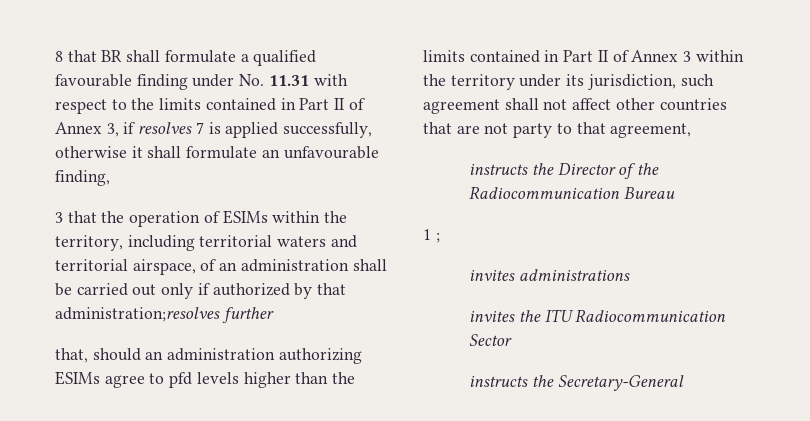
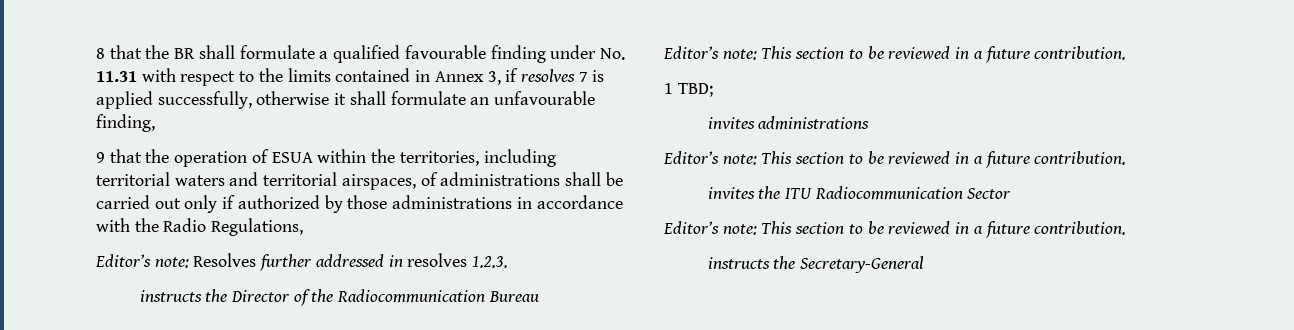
- 8 that BR shall formulate a qualified favourable finding under No. 11.31 with respect to the limits contained in Part II of Annex 3, if resolves 7 is applied successfully, otherwise it shall formulate an unfavourable finding,
+ 8 that the BR shall formulate a qualified favourable finding under No. 11.31 with respect to the limits contained in Annex 3, if resolves 7 is applied successfully, otherwise it shall formulate an unfavourable finding,
- 3 that the operation of ESIMs within the territory, including territorial waters and territorial airspace, of an administration shall be carried out only if authorized by that administration;resolves further
- that, should an administration authorizing ESIMs agree to pfd levels higher than the limits contained in Part II of Annex 3 within the territory under its jurisdiction, such agreement shall not affect other countries that are not party to that agreement,
+ 9 that the operation of ESUA within the territories, including territorial waters and territorial airspaces, of administrations shall be carried out only if authorized by those administrations in accordance with the Radio Regulations,
+ Editor’s note: Resolves further addressed in resolves 1.2.3.
  instructs the Director of the Radiocommunication Bureau
+ Editor’s note: This section to be reviewed in a future contribution.
- 1 ;
+ 1 TBD;
  invites administrations
+ Editor’s note: This section to be reviewed in a future contribution.
  invites the ITU Radiocommunication Sector
+ Editor’s note: This section to be reviewed in a future contribution.

